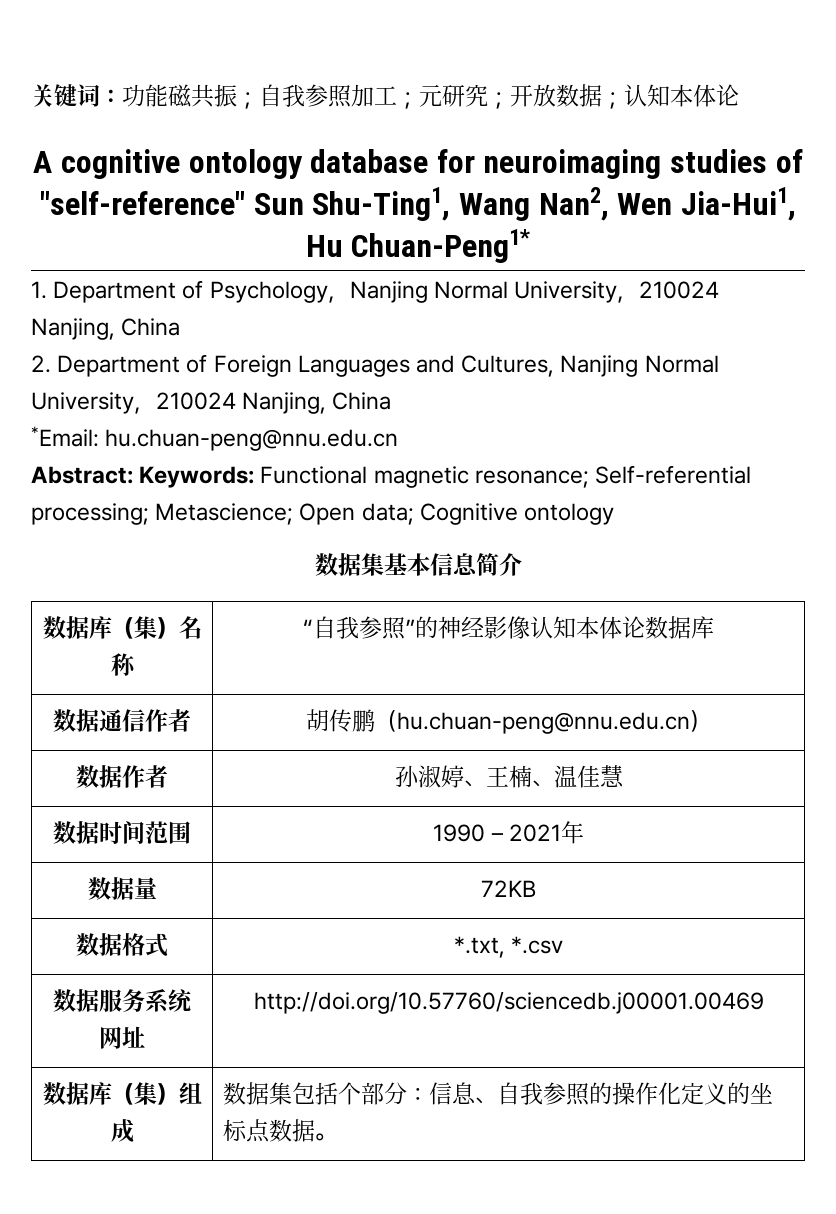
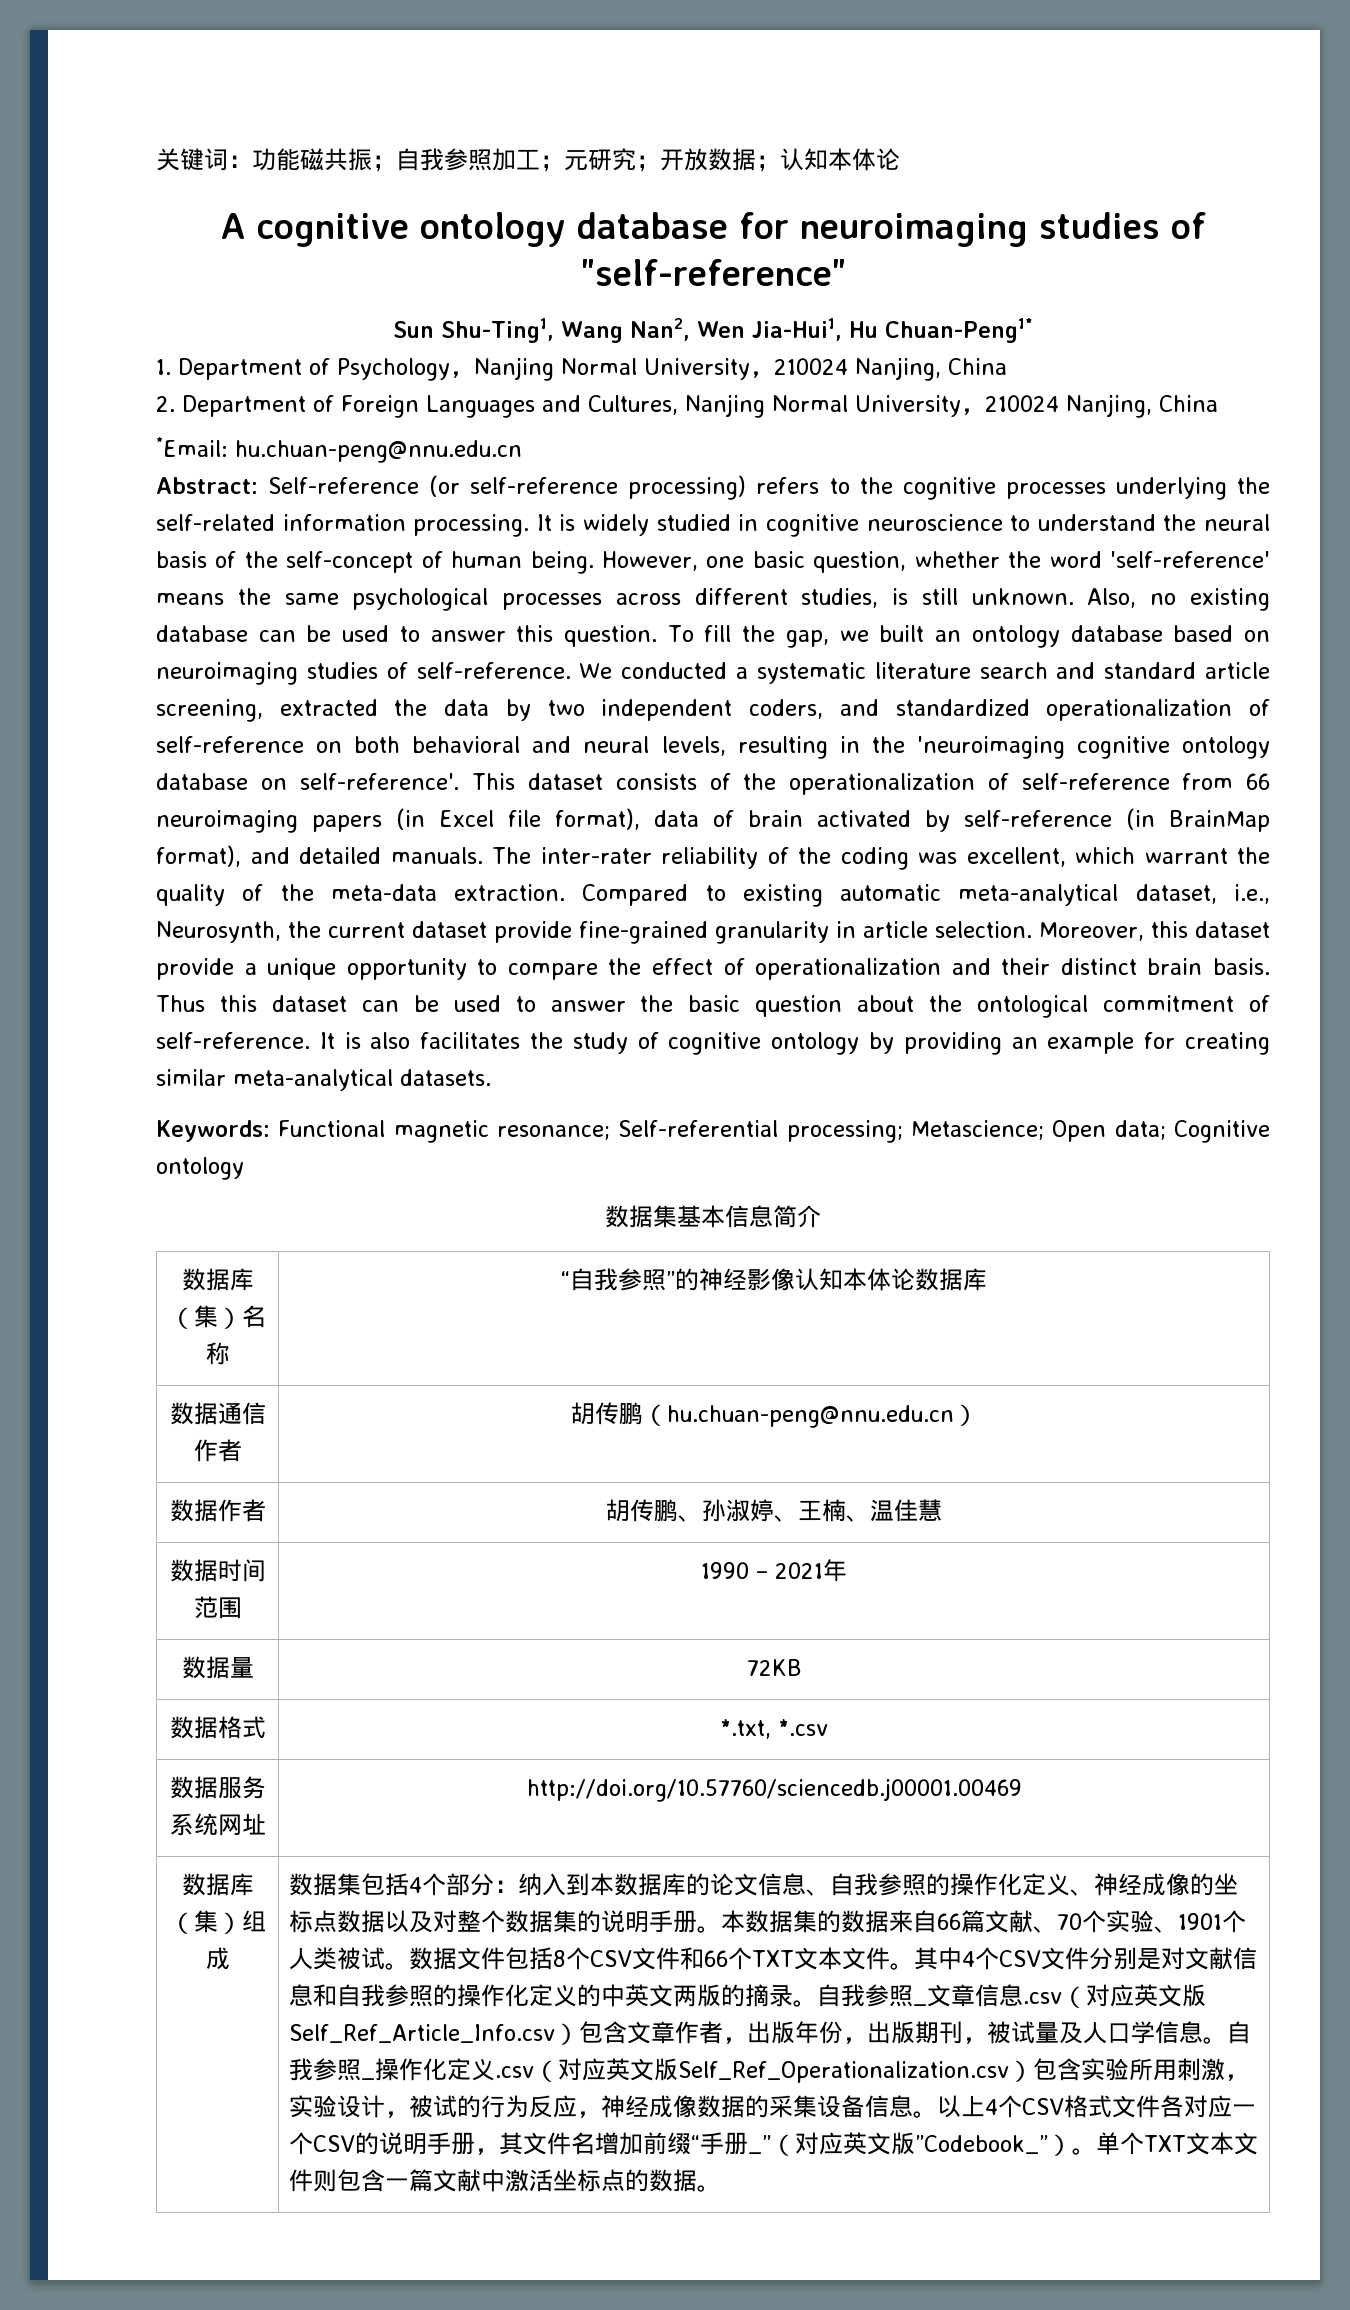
- A cognitive ontology database for neuroimaging studies of "self-reference" Sun Shu-Ting1, Wang Nan2, Wen Jia-Hui1, Hu Chuan-Peng1*
+ A cognitive ontology database for neuroimaging studies of "self-reference"
+ Sun Shu-Ting1, Wang Nan2, Wen Jia-Hui1, Hu Chuan-Peng1*
- Abstract: Keywords: Functional magnetic resonance; Self-referential processing; Metascience; Open data; Cognitive ontology
+ Abstract: Self-reference (or self-reference processing) refers to the cognitive processes underlying the self-related information processing. It is widely studied in cognitive neuroscience to understand the neural basis of the self-concept of human being. However, one basic question, whether the word 'self-reference' means the same psychological processes across different studies, is still unknown. Also, no existing database can be used to answer this question. To fill the gap, we built an ontology database based on neuroimaging studies of self-reference. We conducted a systematic literature search and standard article screening, extracted the data by two independent coders, and standardized operationalization of self-reference on both behavioral and neural levels, resulting in the 'neuroimaging cognitive ontology database on self-reference'. This dataset consists of the operationalization of self-reference from 66 neuroimaging papers (in Excel file format), data of brain activated by self-reference (in BrainMap format), and detailed manuals. The inter-rater reliability of the coding was excellent, which warrant the quality of the meta-data extraction. Compared to existing automatic meta-analytical dataset, i.e., Neurosynth, the current dataset provide fine-grained granularity in article selection. Moreover, this dataset provide a unique opportunity to compare the effect of operationalization and their distinct brain basis. Thus this dataset can be used to answer the basic question about the ontological commitment of self-reference. It is also facilitates the study of cognitive ontology by providing an example for creating similar meta-analytical datasets.
+ Keywords: Functional magnetic resonance; Self-referential processing; Metascience; Open data; Cognitive ontology
- 数据作者 | 孙淑婷、王楠、温佳慧
+ 数据作者 | 胡传鹏、孙淑婷、王楠、温佳慧
- 数据集包括个部分：信息、自我参照的操作化定义的坐标点数据。
+ 数据集包括4个部分：纳入到本数据库的论文信息、自我参照的操作化定义、神经成像的坐标点数据以及对整个数据集的说明手册。本数据集的数据来自66篇文献、70个实验、1901个人类被试。数据文件包括8个CSV文件和66个TXT文本文件。其中4个CSV文件分别是对文献信息和自我参照的操作化定义的中英文两版的摘录。自我参照_文章信息.csv（对应英文版Self_Ref_Article_Info.csv）包含文章作者，出版年份，出版期刊，被试量及人口学信息。自我参照_操作化定义.csv（对应英文版Self_Ref_Operationalization.csv）包含实验所用刺激，实验设计，被试的行为反应，神经成像数据的采集设备信息。以上4个CSV格式文件各对应一个CSV的说明手册，其文件名增加前缀“手册_”（对应英文版”Codebook_”）。单个TXT文本文件则包含一篇文献中激活坐标点的数据。

